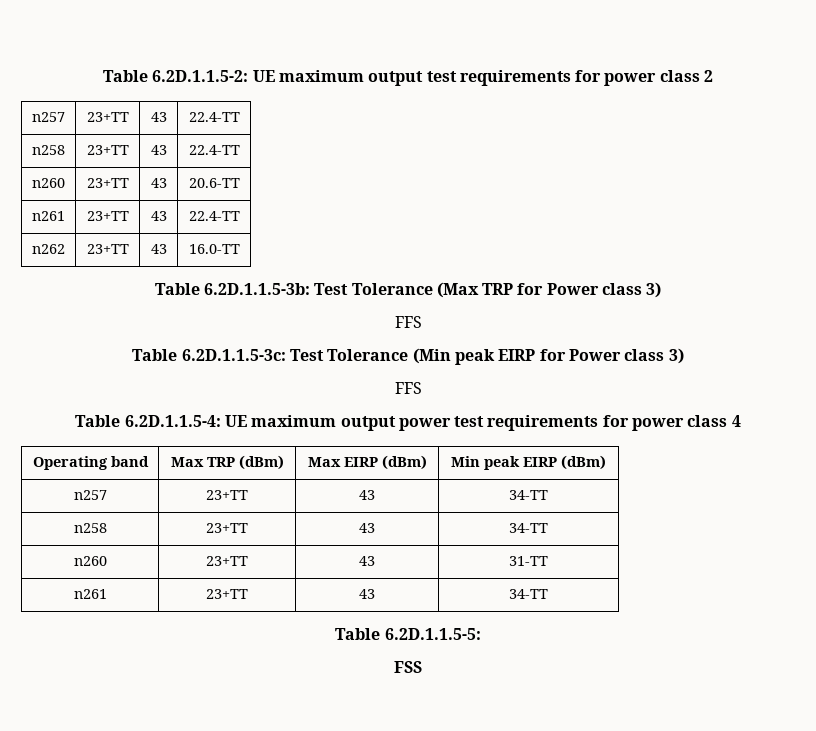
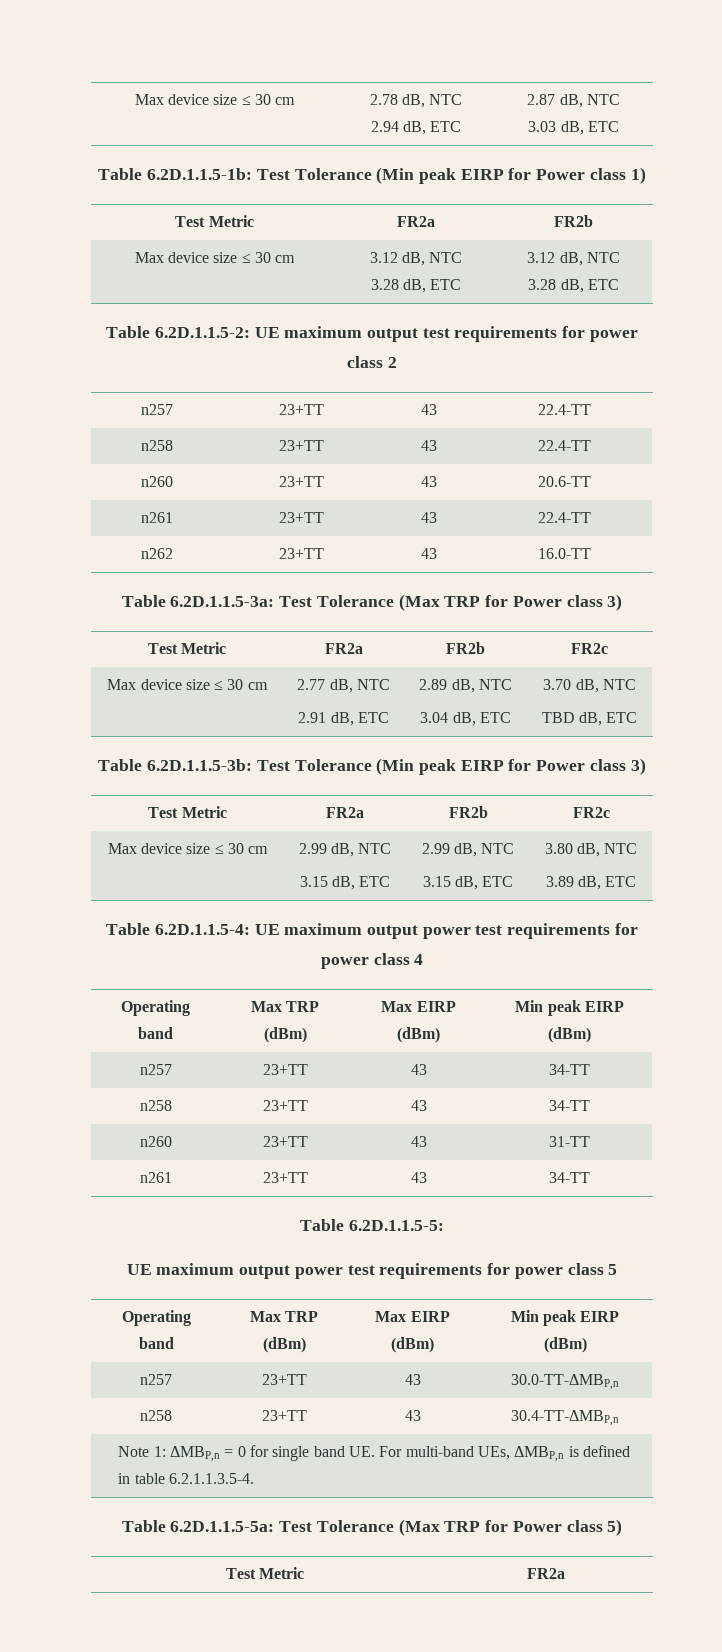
+ Max device size ≤ 30 cm | 2.78 dB, NTC
+ 2.94 dB, ETC | 2.87 dB, NTC
+ 3.03 dB, ETC
+ Table 6.2D.1.1.5-1b: Test Tolerance (Min peak EIRP for Power class 1)
+ Test Metric | FR2a | FR2b
+ Max device size ≤ 30 cm | 3.12 dB, NTC
+ 3.28 dB, ETC | 3.12 dB, NTC
+ 3.28 dB, ETC
- Table 6.2D.1.1.5-3b: Test Tolerance (Max TRP for Power class 3)
- FFS
- Table 6.2D.1.1.5-3c: Test Tolerance (Min peak EIRP for Power class 3)
- FFS
+ Table 6.2D.1.1.5-3a: Test Tolerance (Max TRP for Power class 3)
+ Test Metric | FR2a | FR2b | FR2c
+ Max device size ≤ 30 cm | 2.77 dB, NTC
+ 2.91 dB, ETC | 2.89 dB, NTC
+ 3.04 dB, ETC | 3.70 dB, NTC
+ TBD dB, ETC
+ Table 6.2D.1.1.5-3b: Test Tolerance (Min peak EIRP for Power class 3)
+ Test Metric | FR2a | FR2b | FR2c
+ Max device size ≤ 30 cm | 2.99 dB, NTC
+ 3.15 dB, ETC | 2.99 dB, NTC
+ 3.15 dB, ETC | 3.80 dB, NTC
+ 3.89 dB, ETC
- FSS
+ UE maximum output power test requirements for power class 5
+ Operating band | Max TRP (dBm) | Max EIRP (dBm) | Min peak EIRP (dBm)
+ n257 | 23+TT | 43 | 30.0-TT-ΔMBP,n
+ n258 | 23+TT | 43 | 30.4-TT-ΔMBP,n
+ Note 1: ΔMBP,n = 0 for single band UE. For multi-band UEs, ΔMBP,n is defined in table 6.2.1.1.3.5-4.
+ Table 6.2D.1.1.5-5a: Test Tolerance (Max TRP for Power class 5)
+ Test Metric | FR2a

